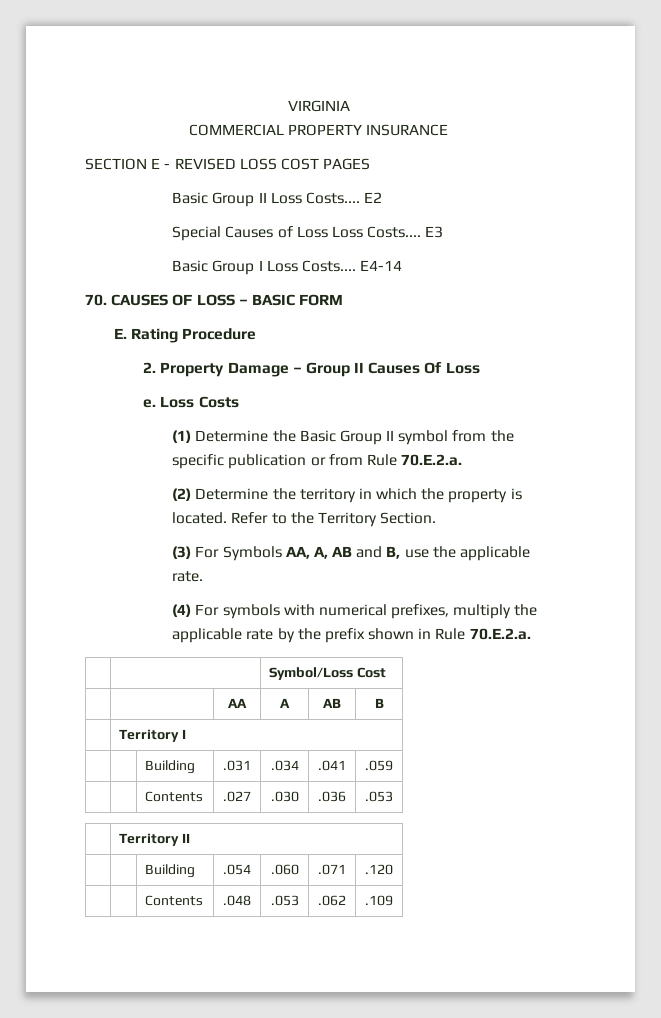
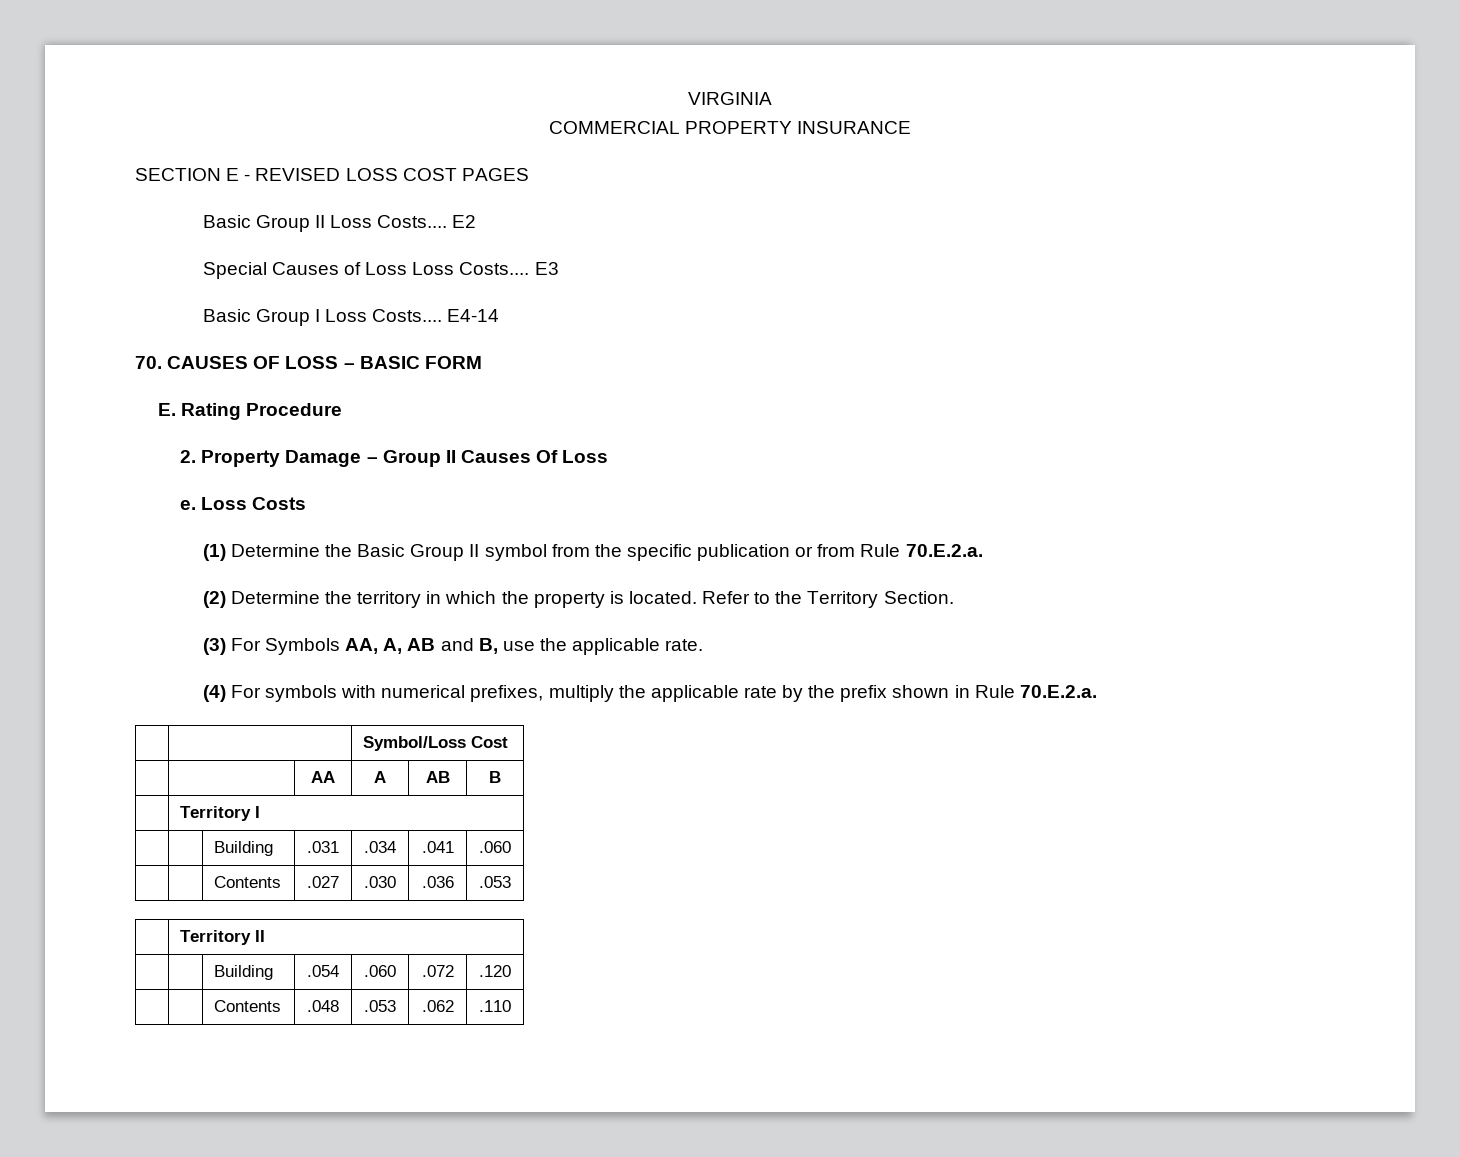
- | | Building | .031 | .034 | .041 | .059
+ | | Building | .031 | .034 | .041 | .060
- | | Building | .054 | .060 | .071 | .120
+ | | Building | .054 | .060 | .072 | .120
- | | Contents | .048 | .053 | .062 | .109
+ | | Contents | .048 | .053 | .062 | .110

